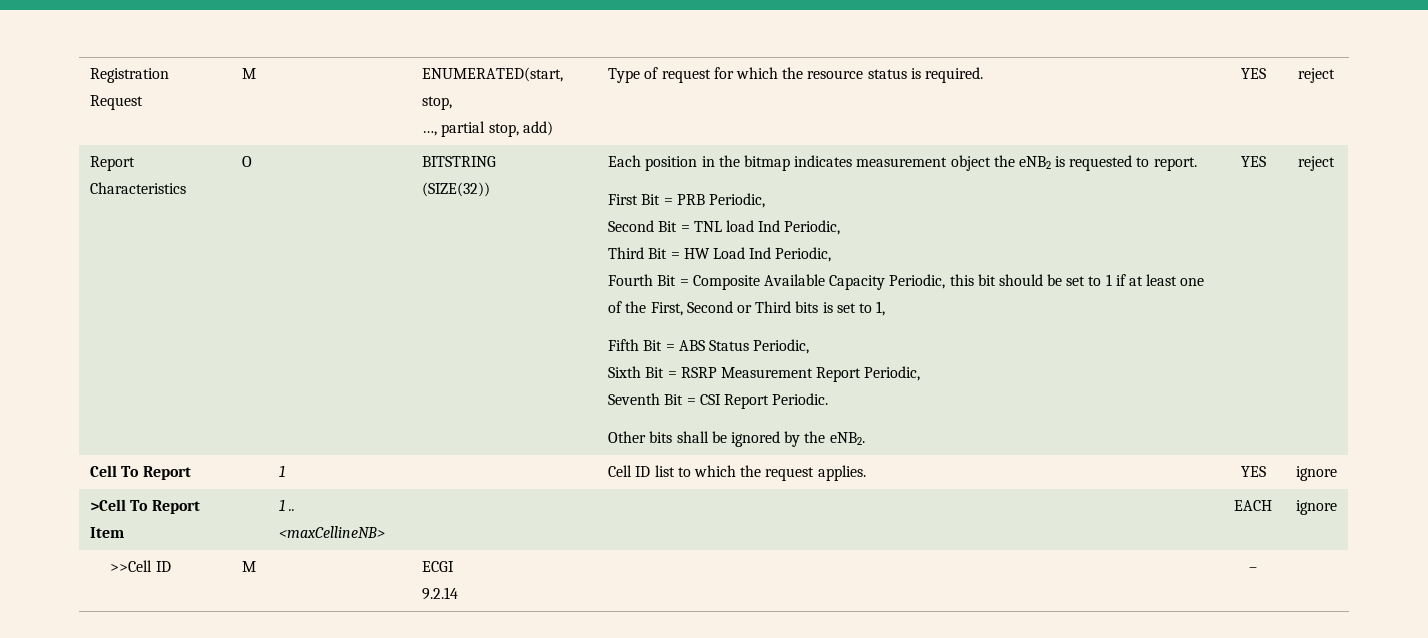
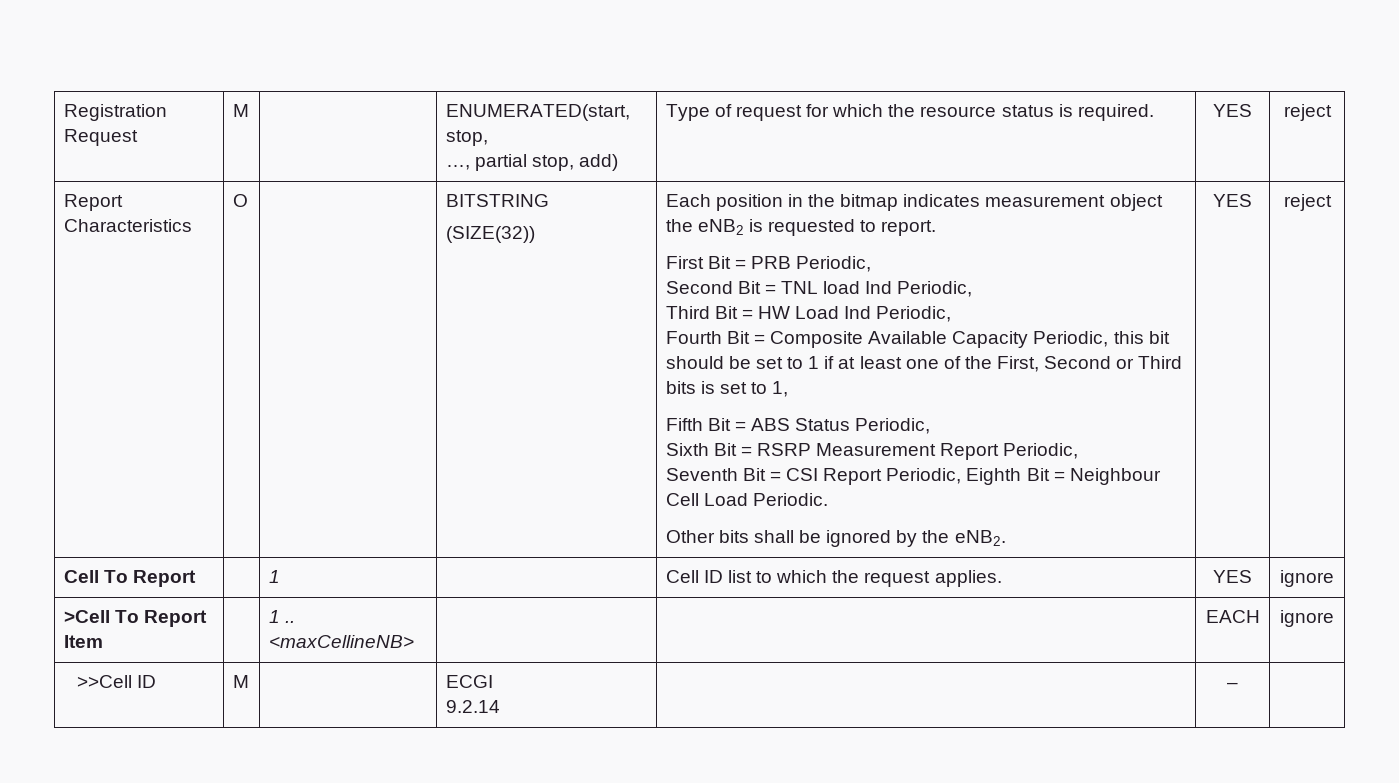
- Seventh Bit = CSI Report Periodic.
+ Seventh Bit = CSI Report Periodic, Eighth Bit = Neighbour Cell Load Periodic.

